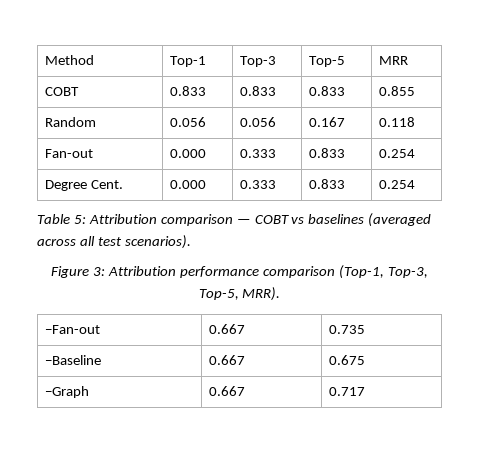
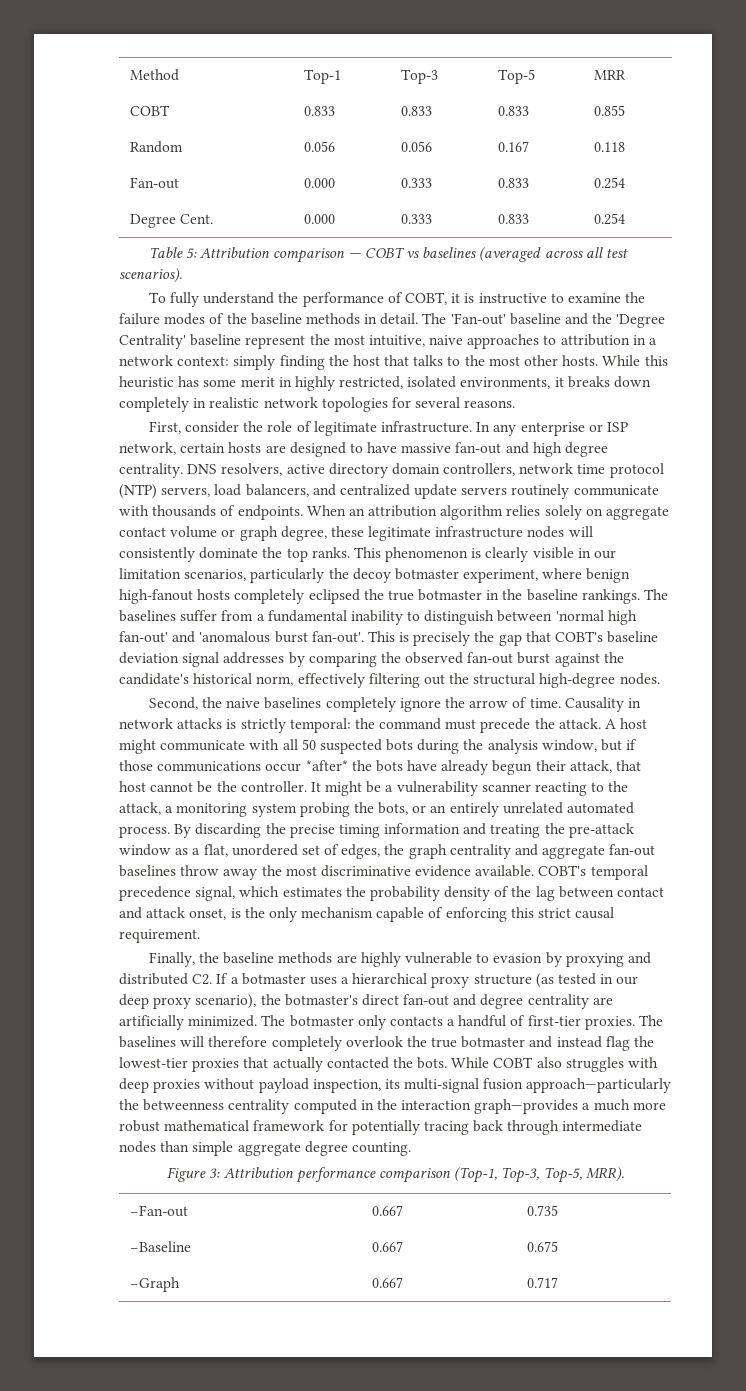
+ To fully understand the performance of COBT, it is instructive to examine the failure modes of the baseline methods in detail. The 'Fan-out' baseline and the 'Degree Centrality' baseline represent the most intuitive, naive approaches to attribution in a network context: simply finding the host that talks to the most other hosts. While this heuristic has some merit in highly restricted, isolated environments, it breaks down completely in realistic network topologies for several reasons.
+ First, consider the role of legitimate infrastructure. In any enterprise or ISP network, certain hosts are designed to have massive fan-out and high degree centrality. DNS resolvers, active directory domain controllers, network time protocol (NTP) servers, load balancers, and centralized update servers routinely communicate with thousands of endpoints. When an attribution algorithm relies solely on aggregate contact volume or graph degree, these legitimate infrastructure nodes will consistently dominate the top ranks. This phenomenon is clearly visible in our limitation scenarios, particularly the decoy botmaster experiment, where benign high-fanout hosts completely eclipsed the true botmaster in the baseline rankings. The baselines suffer from a fundamental inability to distinguish between 'normal high fan-out' and 'anomalous burst fan-out'. This is precisely the gap that COBT's baseline deviation signal addresses by comparing the observed fan-out burst against the candidate's historical norm, effectively filtering out the structural high-degree nodes.
+ Second, the naive baselines completely ignore the arrow of time. Causality in network attacks is strictly temporal: the command must precede the attack. A host might communicate with all 50 suspected bots during the analysis window, but if those communications occur *after* the bots have already begun their attack, that host cannot be the controller. It might be a vulnerability scanner reacting to the attack, a monitoring system probing the bots, or an entirely unrelated automated process. By discarding the precise timing information and treating the pre-attack window as a flat, unordered set of edges, the graph centrality and aggregate fan-out baselines throw away the most discriminative evidence available. COBT's temporal precedence signal, which estimates the probability density of the lag between contact and attack onset, is the only mechanism capable of enforcing this strict causal requirement.
+ Finally, the baseline methods are highly vulnerable to evasion by proxying and distributed C2. If a botmaster uses a hierarchical proxy structure (as tested in our deep proxy scenario), the botmaster's direct fan-out and degree centrality are artificially minimized. The botmaster only contacts a handful of first-tier proxies. The baselines will therefore completely overlook the true botmaster and instead flag the lowest-tier proxies that actually contacted the bots. While COBT also struggles with deep proxies without payload inspection, its multi-signal fusion approach—particularly the betweenness centrality computed in the interaction graph—provides a much more robust mathematical framework for potentially tracing back through intermediate nodes than simple aggregate degree counting.

